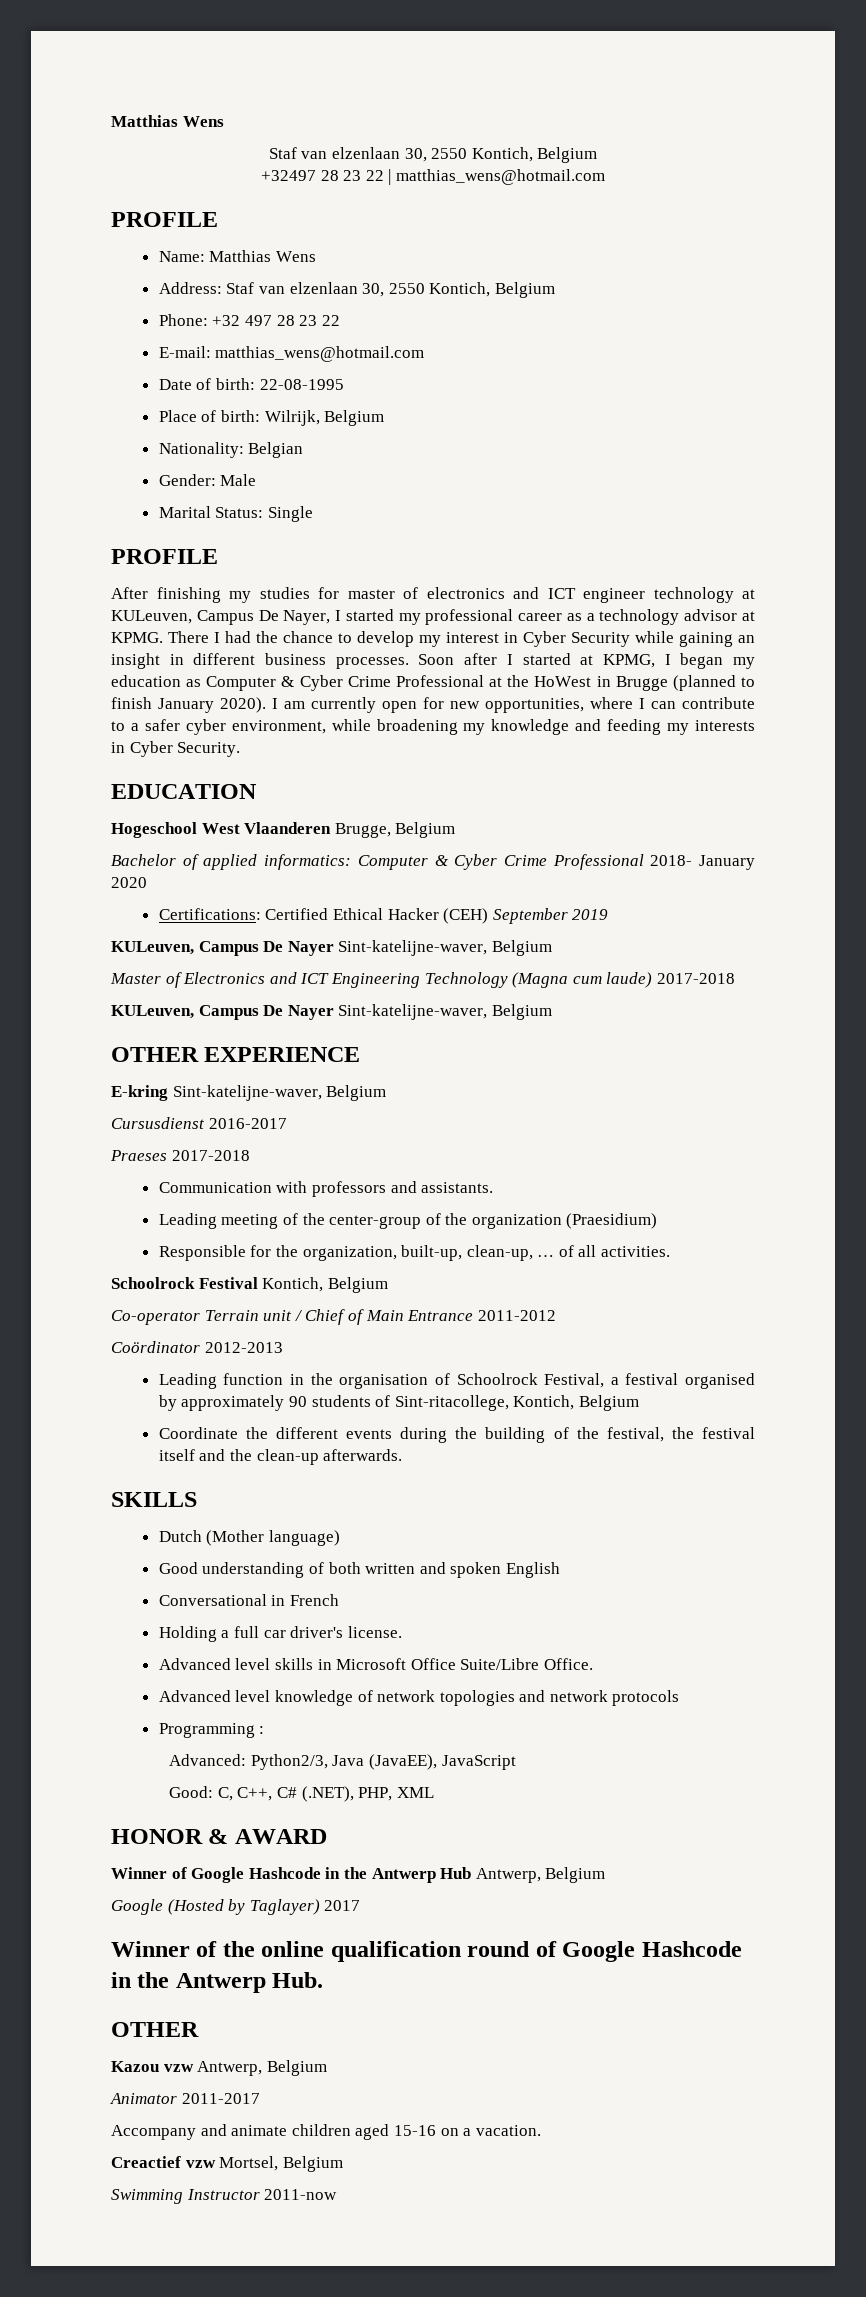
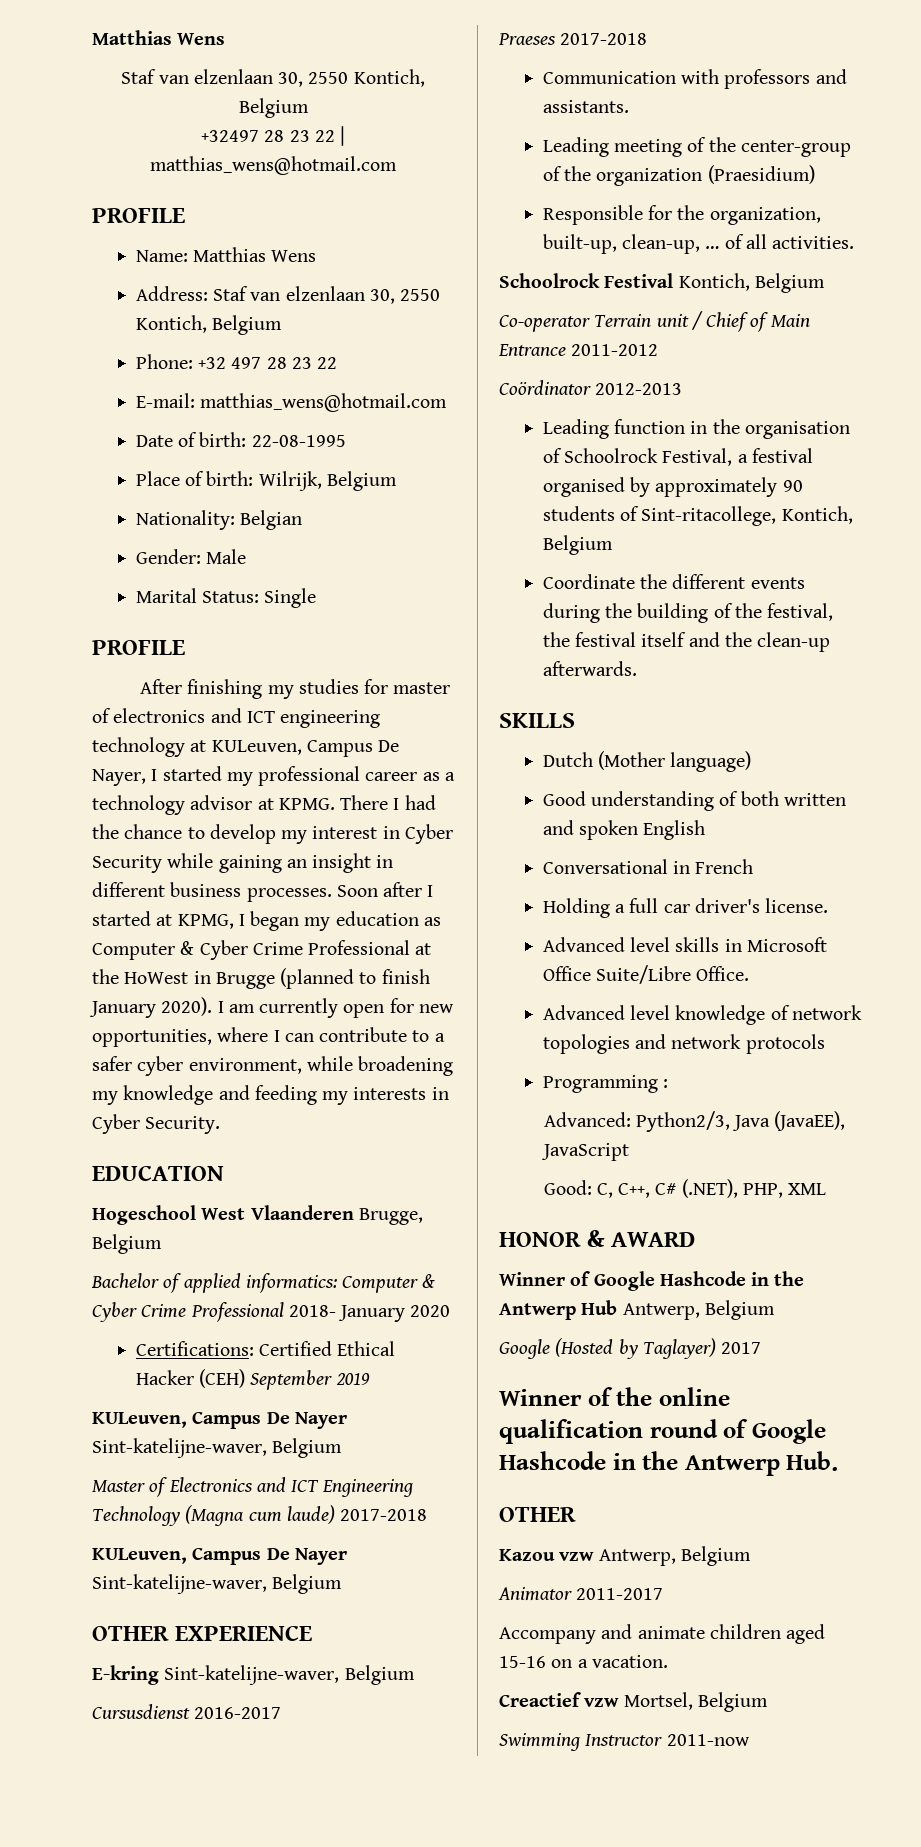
- After finishing my studies for master of electronics and ICT engineer technology at KULeuven, Campus De Nayer, I started my professional career as a technology advisor at KPMG.
+ After finishing my studies for master of electronics and ICT engineering technology at KULeuven, Campus De Nayer, I started my professional career as a technology advisor at KPMG.

